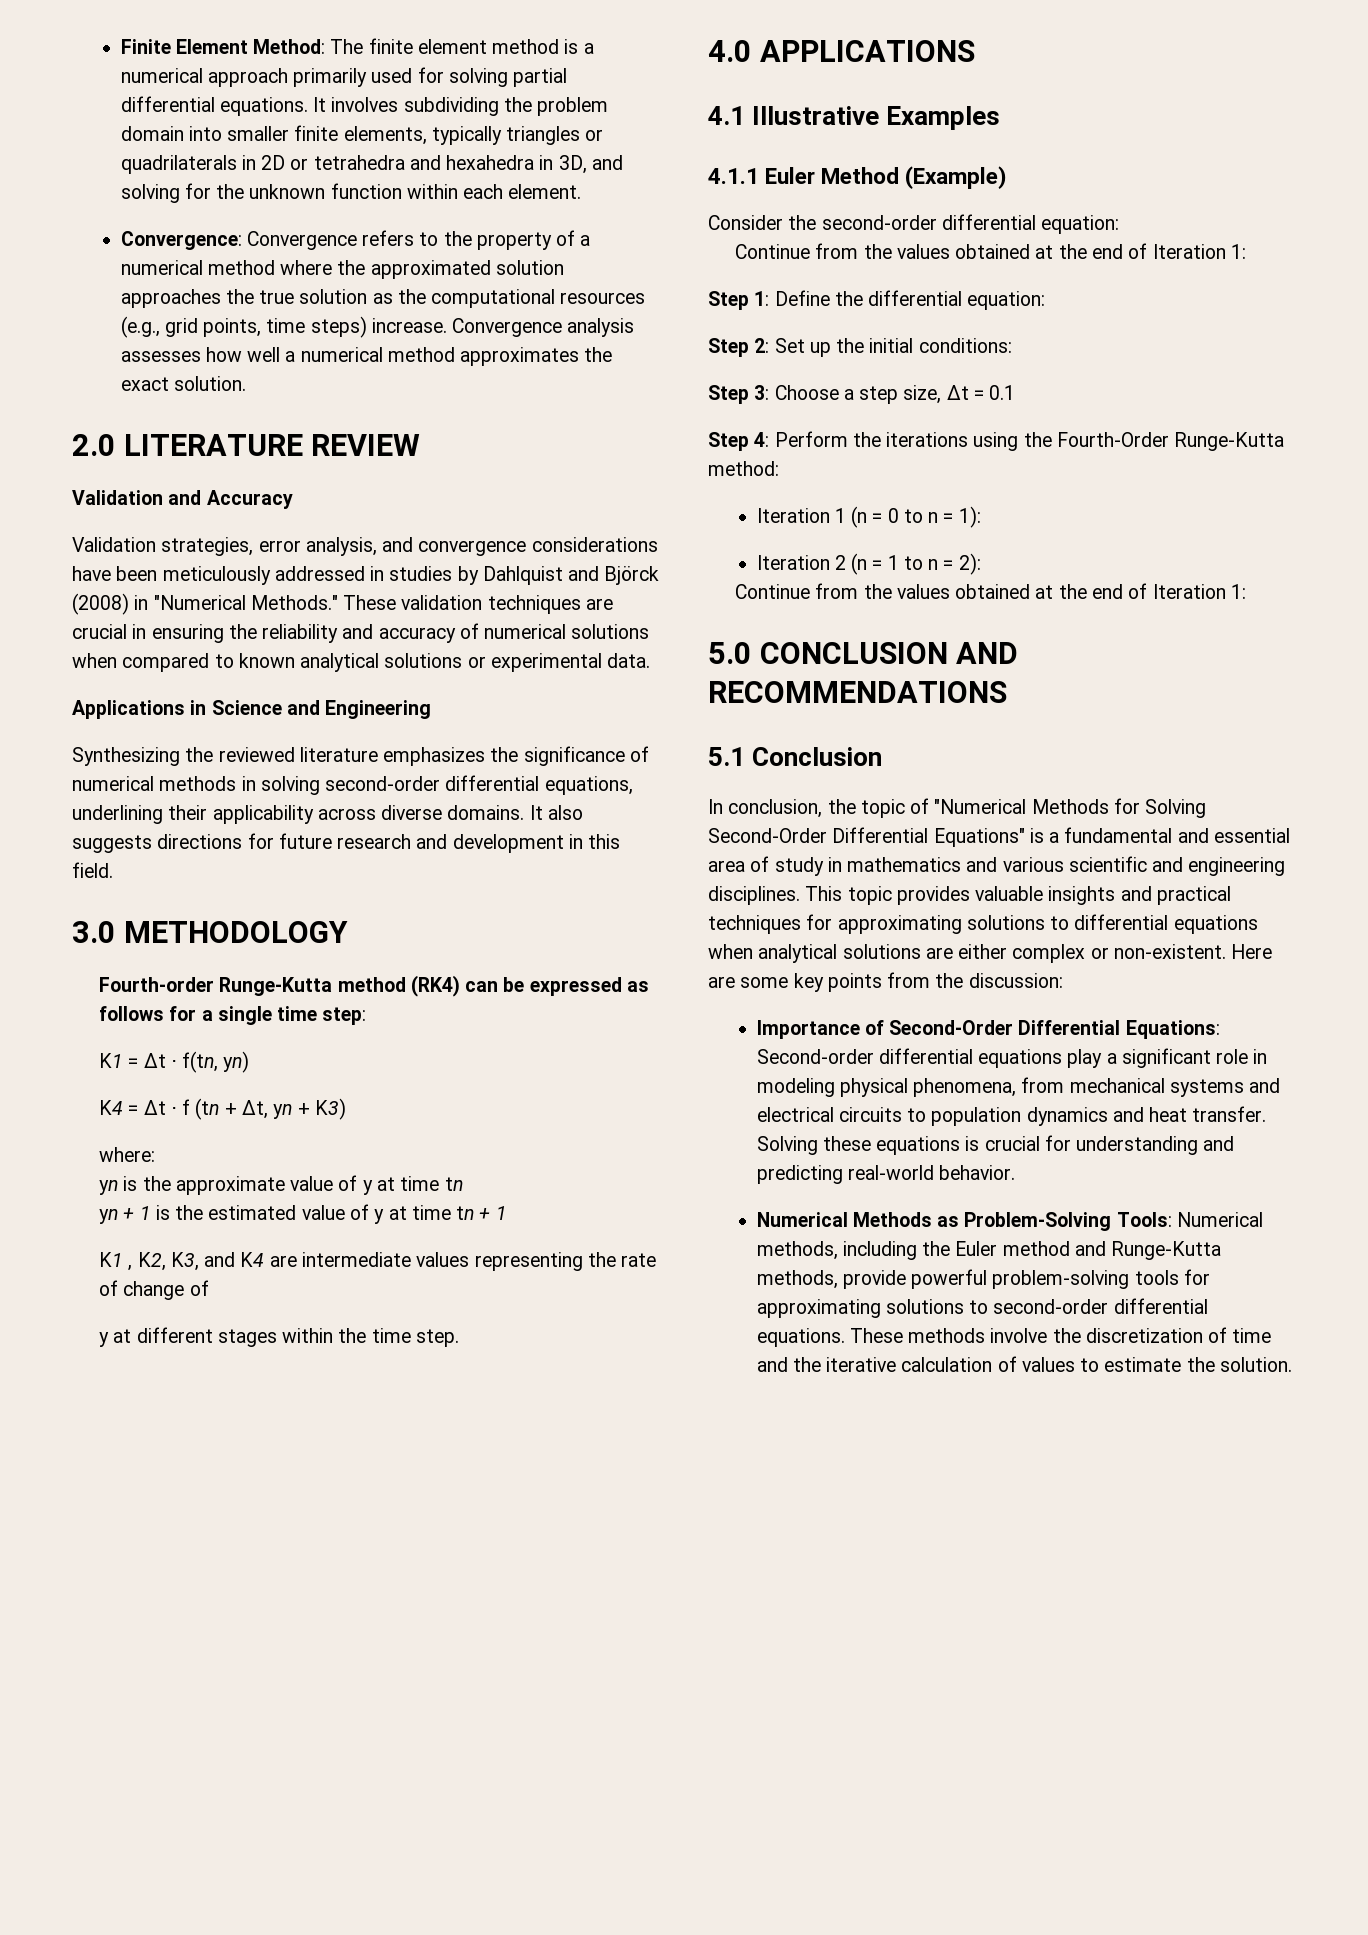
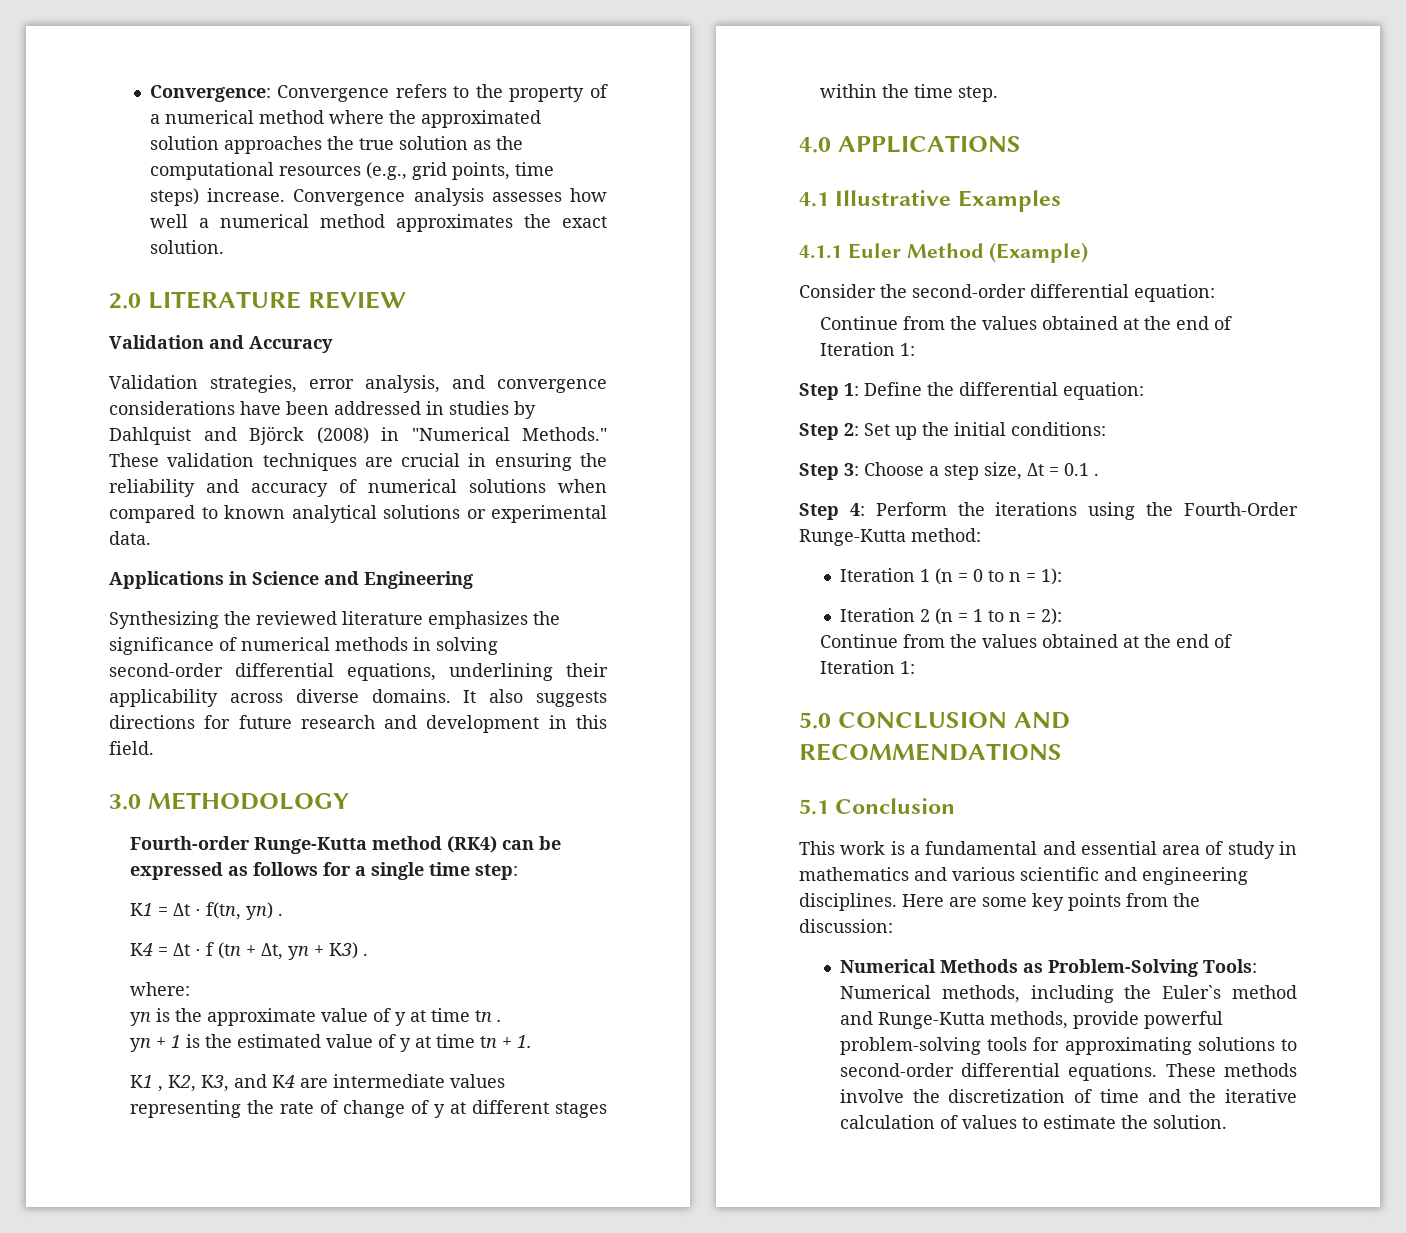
- Finite Element Method: The finite element method is a numerical approach primarily used for solving partial differential equations. It involves subdividing the problem domain into smaller finite elements, typically triangles or quadrilaterals in 2D or tetrahedra and hexahedra in 3D, and solving for the unknown function within each element.
- Validation strategies, error analysis, and convergence considerations have been meticulously addressed in studies by Dahlquist and Björck (2008) in "Numerical Methods."
+ Validation strategies, error analysis, and convergence considerations have been addressed in studies by Dahlquist and Björck (2008) in "Numerical Methods."
- K1 = Δt ⋅ f(tn, yn)
+ K1 = Δt ⋅ f(tn, yn) .
- K4 = Δt ⋅ f (tn + Δt, yn + K3)
+ K4 = Δt ⋅ f (tn + Δt, yn + K3) .
- yn is the approximate value of y at time tn
+ yn is the approximate value of y at time tn .
- yn + 1 is the estimated value of y at time tn + 1
+ yn + 1 is the estimated value of y at time tn + 1.
- K1 , K2, K3, and K4 are intermediate values representing the rate of change of
- y at different stages within the time step.
+ K1 , K2, K3, and K4 are intermediate values representing the rate of change of y at different stages within the time step.
- Step 3: Choose a step size, Δt = 0.1
+ Step 3: Choose a step size, Δt = 0.1 .
- In conclusion, the topic of "Numerical Methods for Solving Second-Order Differential Equations" is a fundamental and essential area of study in mathematics and various scientific and engineering disciplines.
+ This work is a fundamental and essential area of study in mathematics and various scientific and engineering disciplines.
- This topic provides valuable insights and practical techniques for approximating solutions to differential equations when analytical solutions are either complex or non-existent.
- Importance of Second-Order Differential Equations: Second-order differential equations play a significant role in modeling physical phenomena, from mechanical systems and electrical circuits to population dynamics and heat transfer. Solving these equations is crucial for understanding and predicting real-world behavior.
- Numerical Methods as Problem-Solving Tools: Numerical methods, including the Euler method and Runge-Kutta methods, provide powerful problem-solving tools for approximating solutions to second-order differential equations.
+ Numerical Methods as Problem-Solving Tools: Numerical methods, including the Euler`s method and Runge-Kutta methods, provide powerful problem-solving tools for approximating solutions to second-order differential equations.

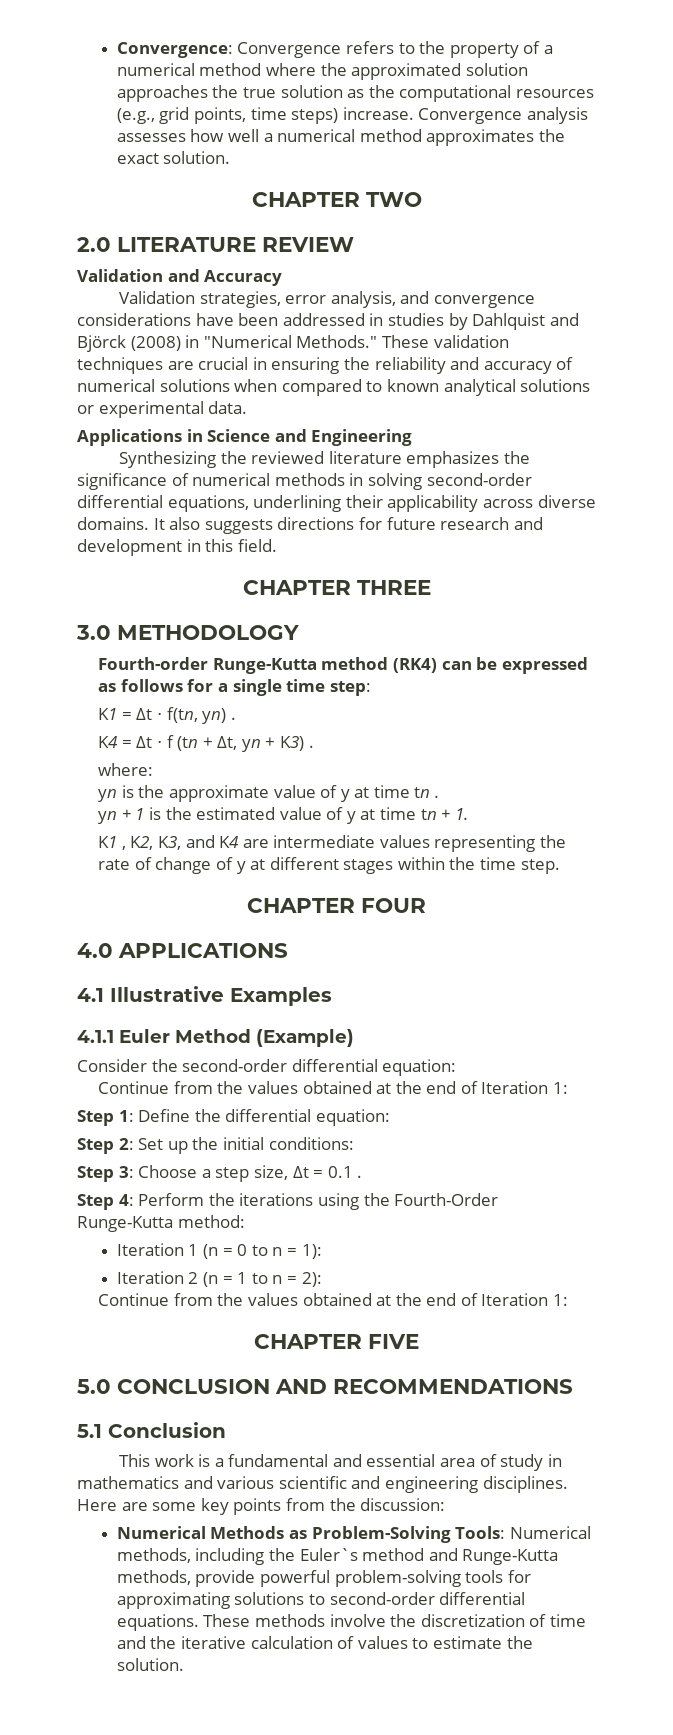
+ CHAPTER TWO
+ CHAPTER THREE
+ CHAPTER FOUR
+ CHAPTER FIVE

